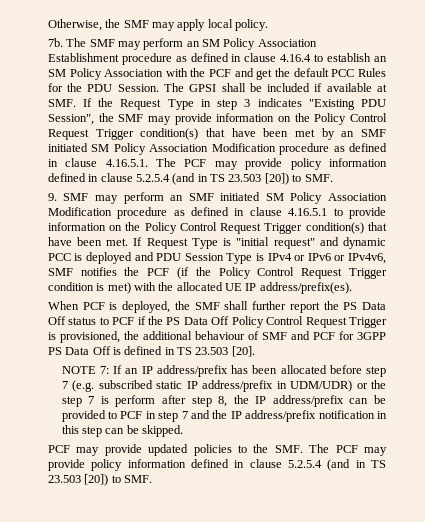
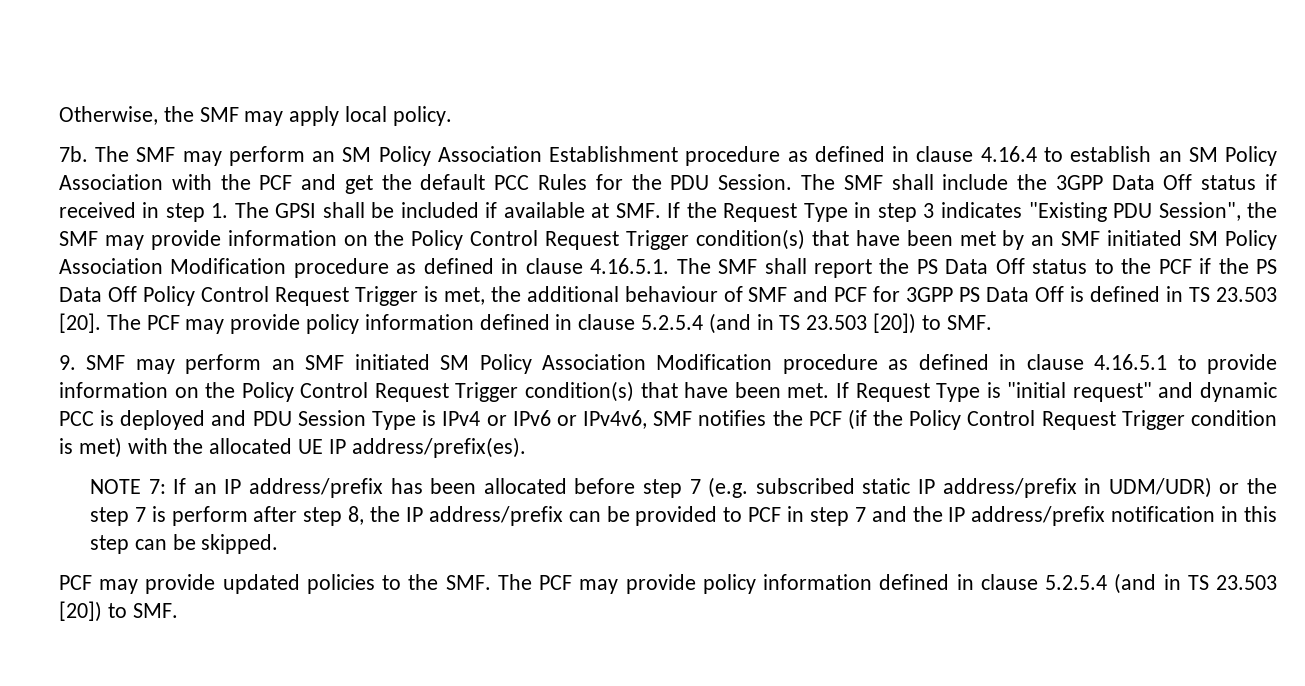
- The GPSI shall be included if available at SMF. If the Request Type in step 3 indicates "Existing PDU Session", the SMF may provide information on the Policy Control Request Trigger condition(s) that have been met by an SMF initiated SM Policy Association Modification procedure as defined in clause 4.16.5.1. The PCF may provide policy information defined in clause 5.2.5.4 (and in TS 23.503 [20]) to SMF.
+ The SMF shall include the 3GPP Data Off status if received in step 1. The GPSI shall be included if available at SMF. If the Request Type in step 3 indicates "Existing PDU Session", the SMF may provide information on the Policy Control Request Trigger condition(s) that have been met by an SMF initiated SM Policy Association Modification procedure as defined in clause 4.16.5.1. The SMF shall report the PS Data Off status to the PCF if the PS Data Off Policy Control Request Trigger is met, the additional behaviour of SMF and PCF for 3GPP PS Data Off is defined in TS 23.503 [20]. The PCF may provide policy information defined in clause 5.2.5.4 (and in TS 23.503 [20]) to SMF.
- When PCF is deployed, the SMF shall further report the PS Data Off status to PCF if the PS Data Off Policy Control Request Trigger is provisioned, the additional behaviour of SMF and PCF for 3GPP PS Data Off is defined in TS 23.503 [20].

